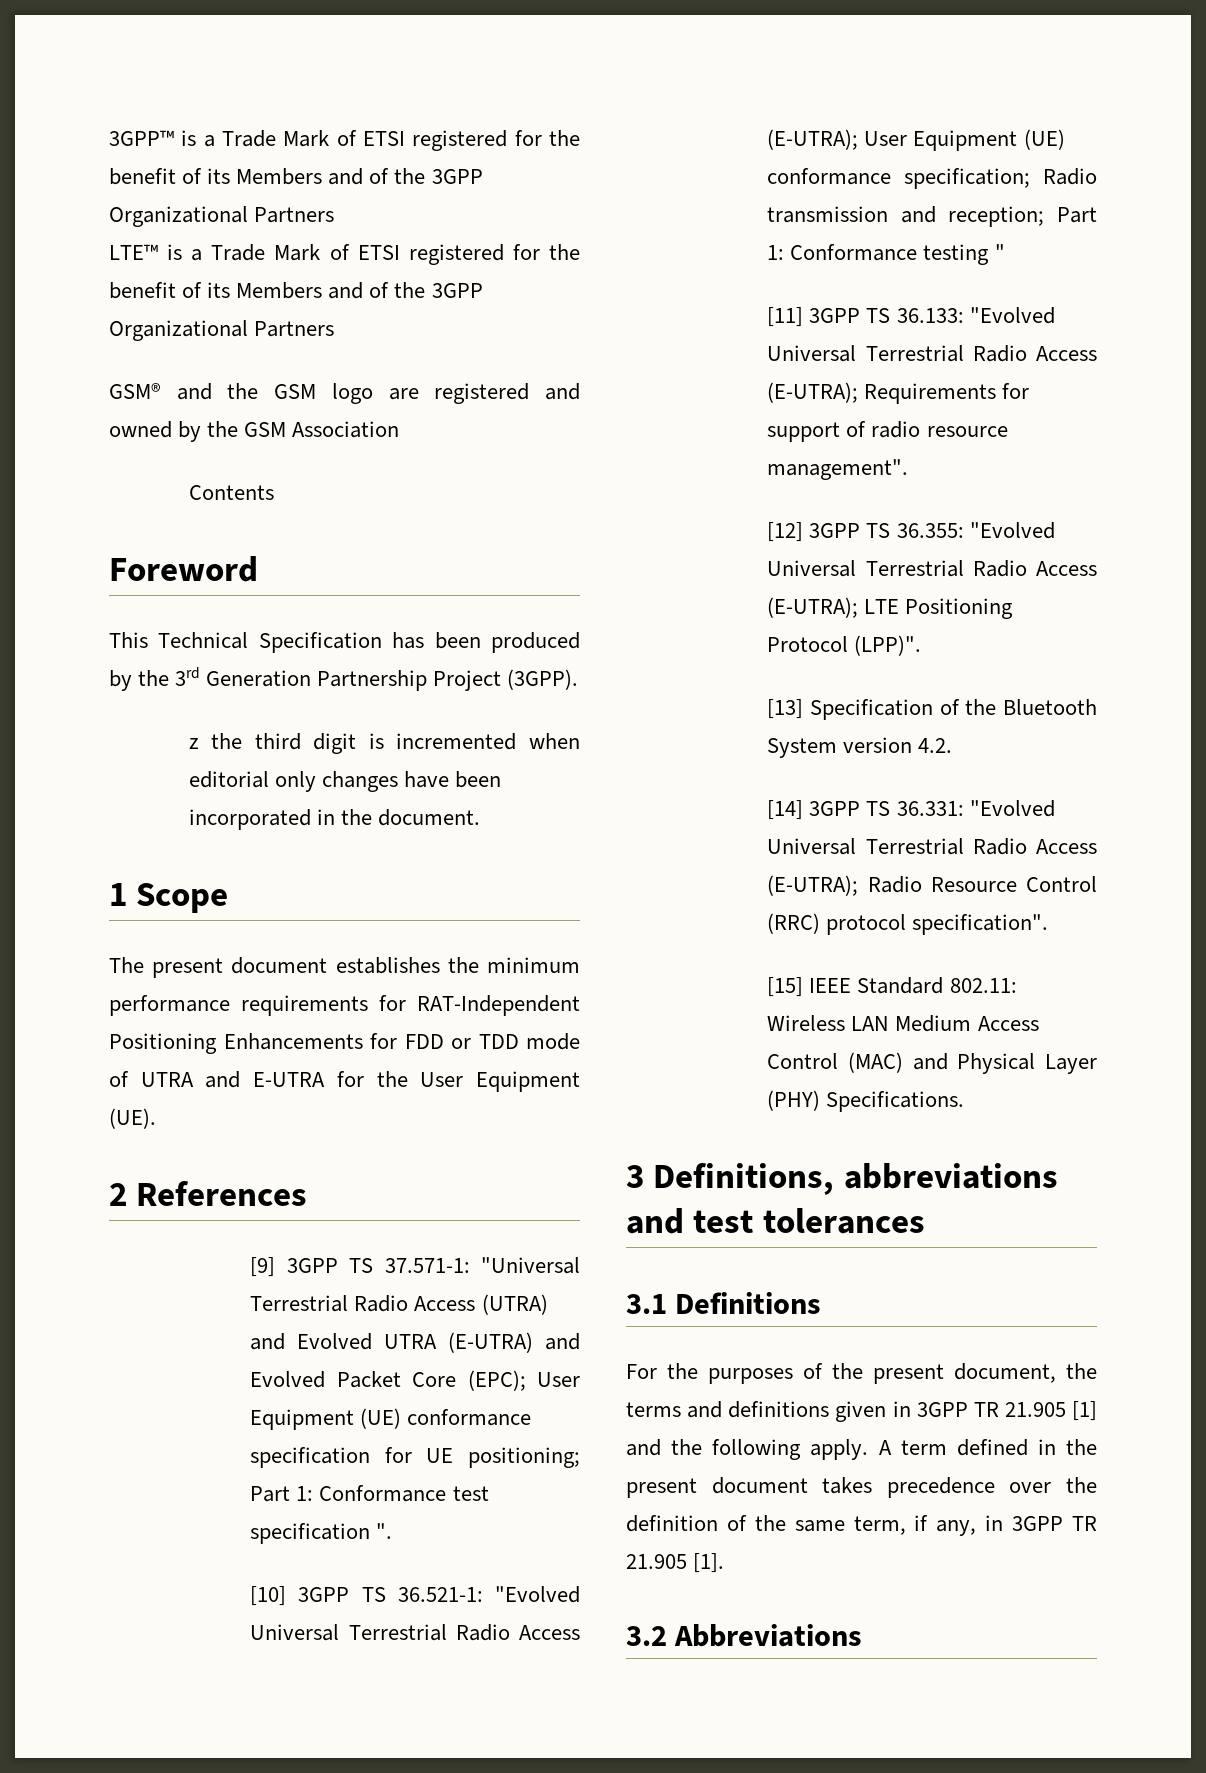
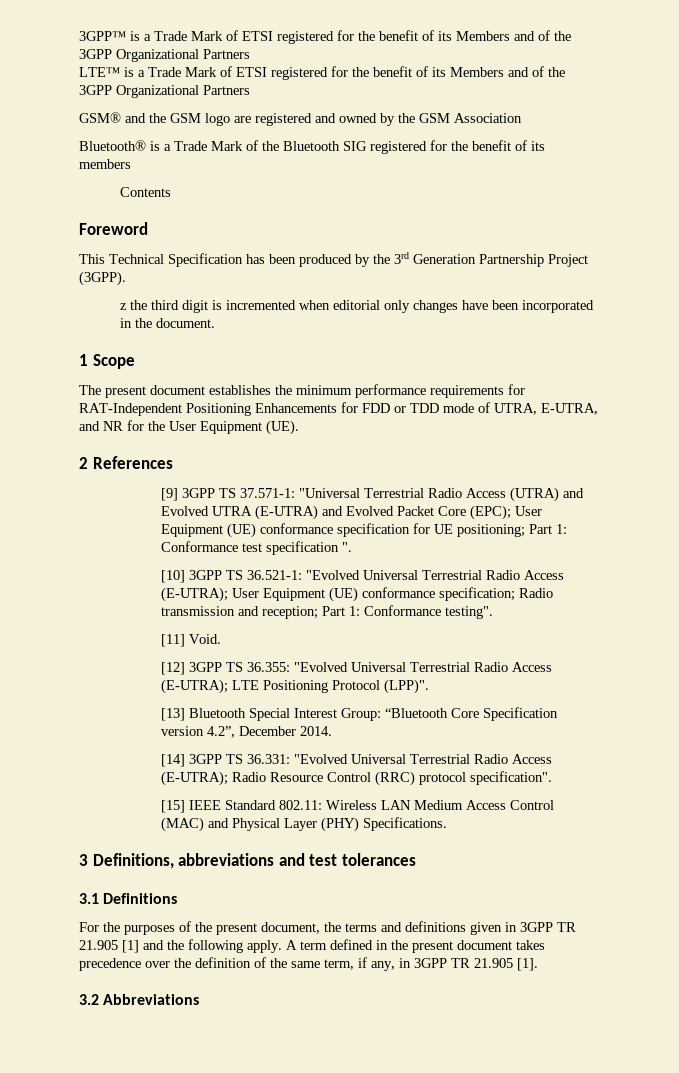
+ Bluetooth® is a Trade Mark of the Bluetooth SIG registered for the benefit of its members
- The present document establishes the minimum performance requirements for RAT-Independent Positioning Enhancements for FDD or TDD mode of UTRA and E-UTRA for the User Equipment (UE).
+ The present document establishes the minimum performance requirements for RAT-Independent Positioning Enhancements for FDD or TDD mode of UTRA, E-UTRA, and NR for the User Equipment (UE).
- [10] 3GPP TS 36.521-1: "Evolved Universal Terrestrial Radio Access (E-UTRA); User Equipment (UE) conformance specification; Radio transmission and reception; Part 1: Conformance testing "
+ [10] 3GPP TS 36.521-1: "Evolved Universal Terrestrial Radio Access (E-UTRA); User Equipment (UE) conformance specification; Radio transmission and reception; Part 1: Conformance testing".
- [11] 3GPP TS 36.133: "Evolved Universal Terrestrial Radio Access (E-UTRA); Requirements for support of radio resource management".
+ [11] Void.
- [13] Specification of the Bluetooth System version 4.2.
+ [13] Bluetooth Special Interest Group: “Bluetooth Core Specification version 4.2”, December 2014.

